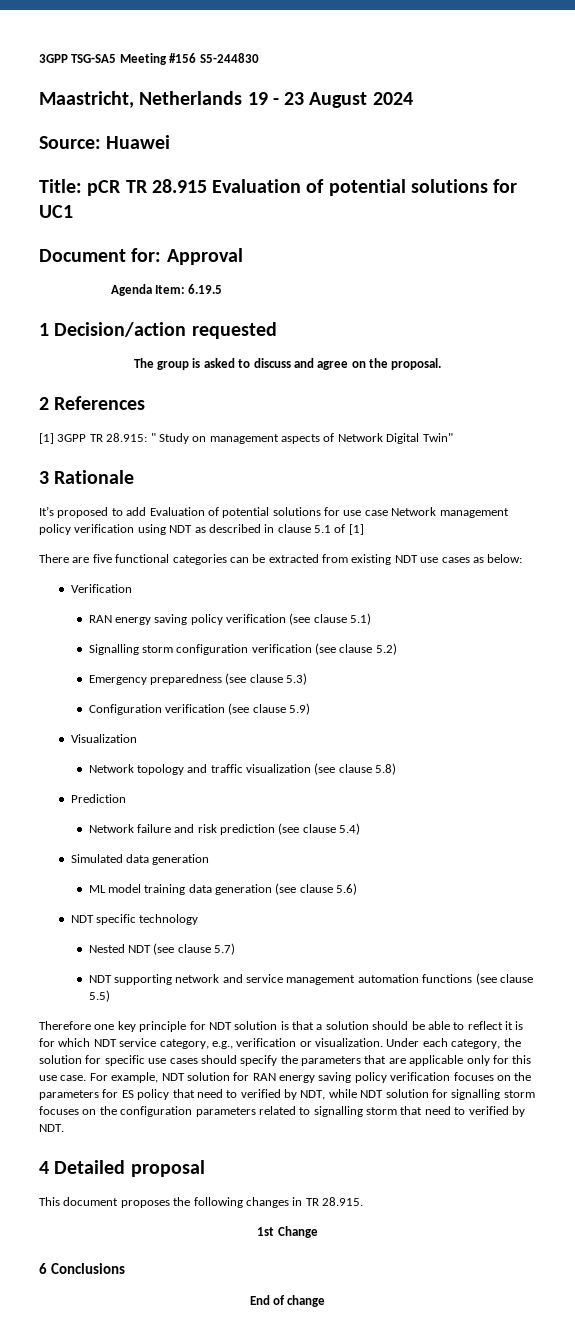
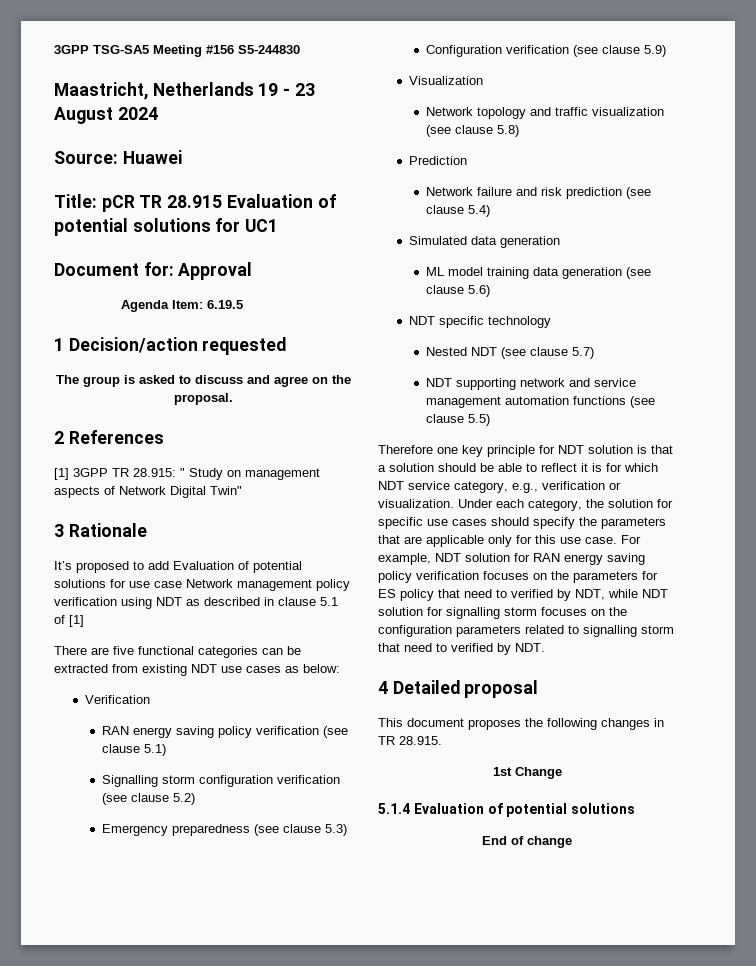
- 6 Conclusions
+ 5.1.4 Evaluation of potential solutions

